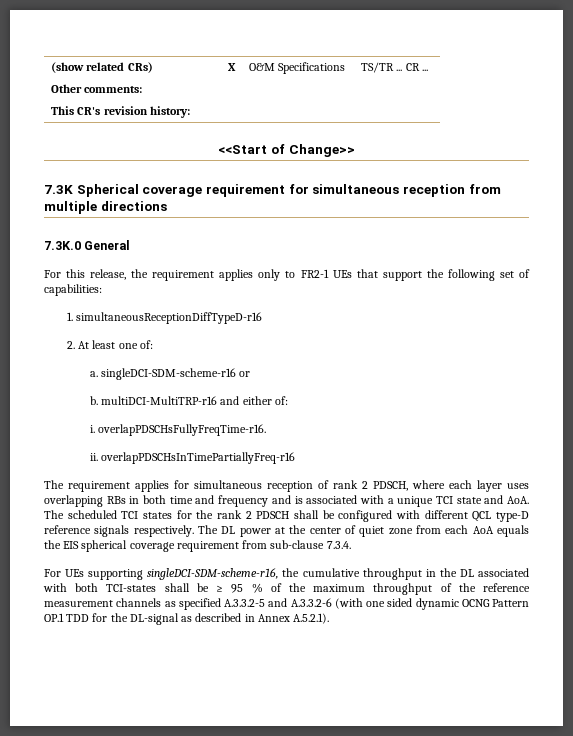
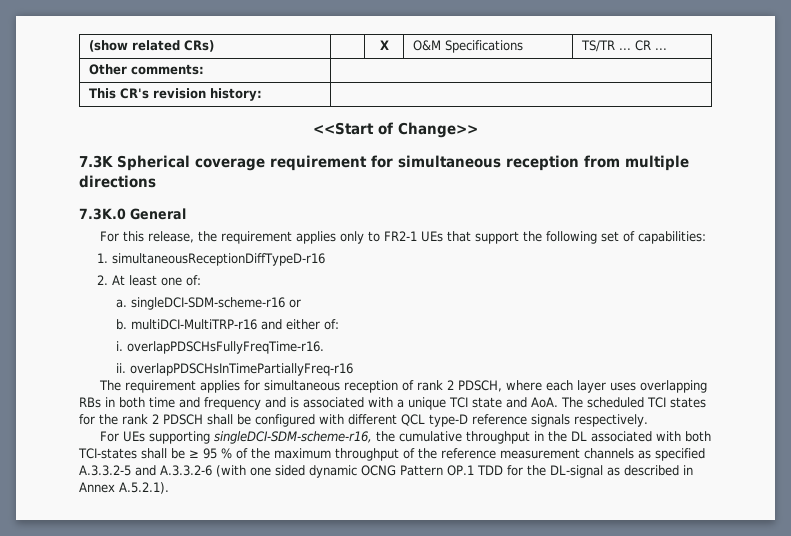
- The DL power at the center of quiet zone from each AoA equals the EIS spherical coverage requirement from sub-clause 7.3.4.

